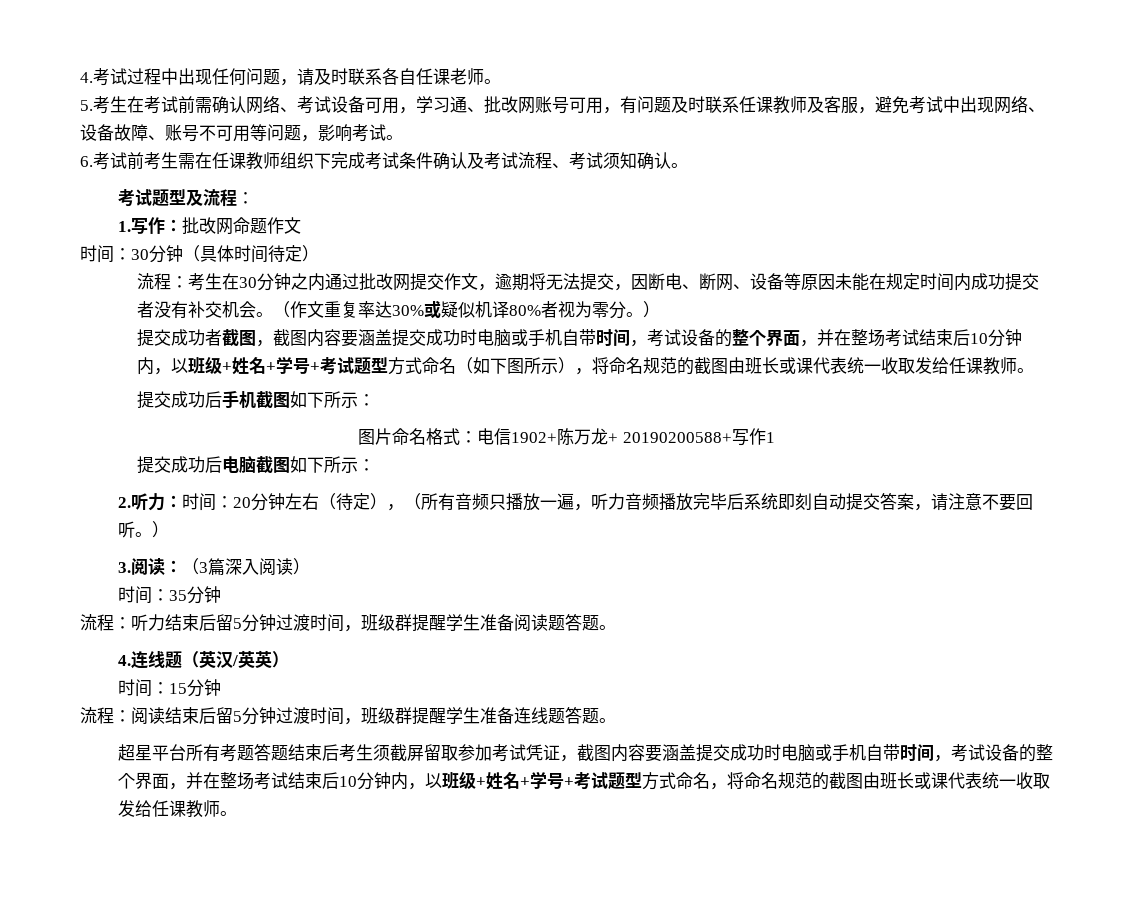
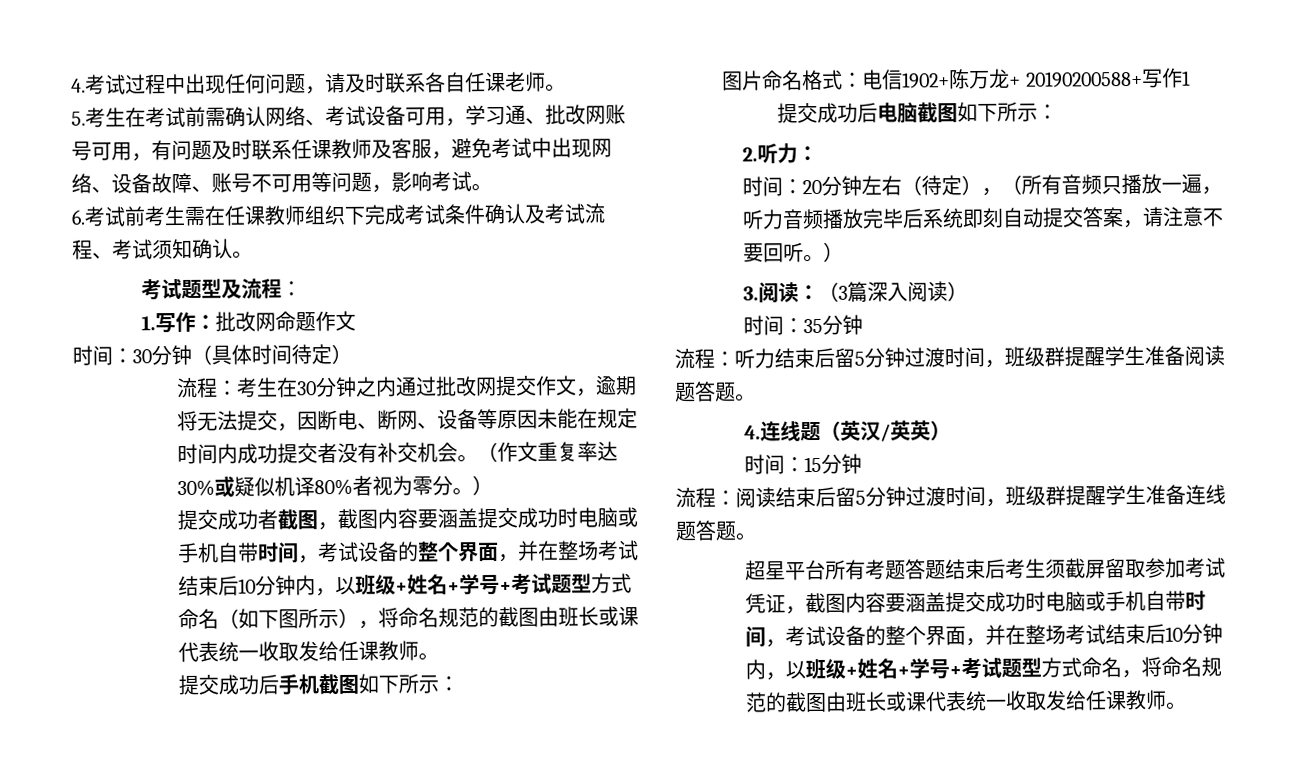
- 2.听力：时间：20分钟左右（待定），（所有音频只播放一遍，听力音频播放完毕后系统即刻自动提交答案，请注意不要回听。）
+ 2.听力：
+ 时间：20分钟左右（待定），（所有音频只播放一遍，听力音频播放完毕后系统即刻自动提交答案，请注意不要回听。）

